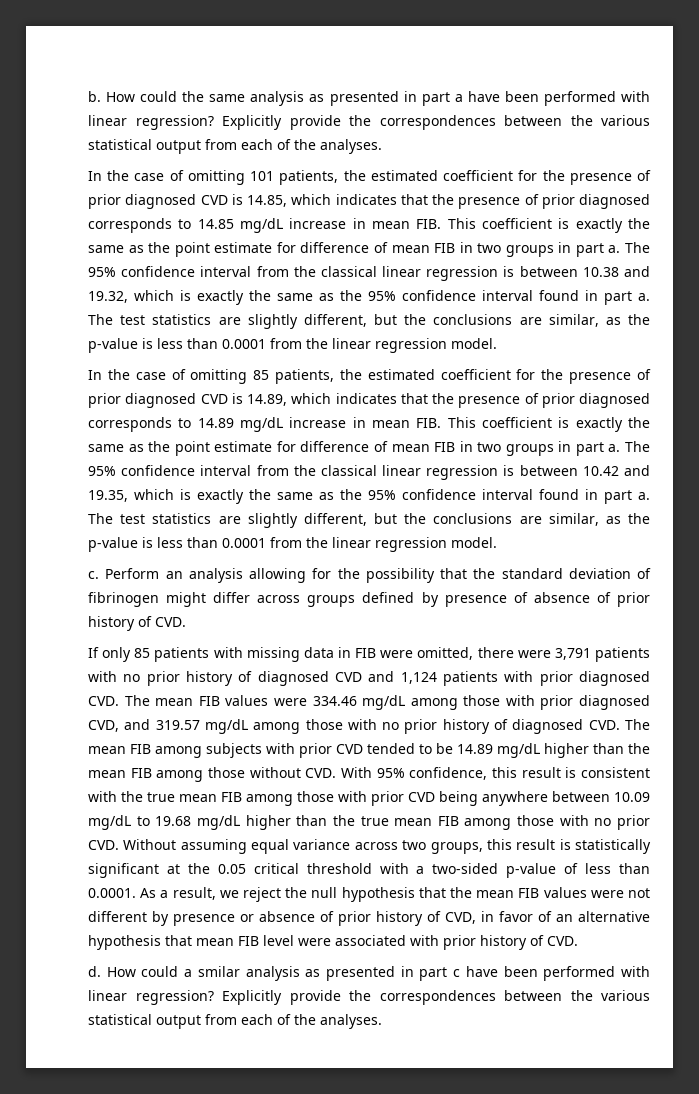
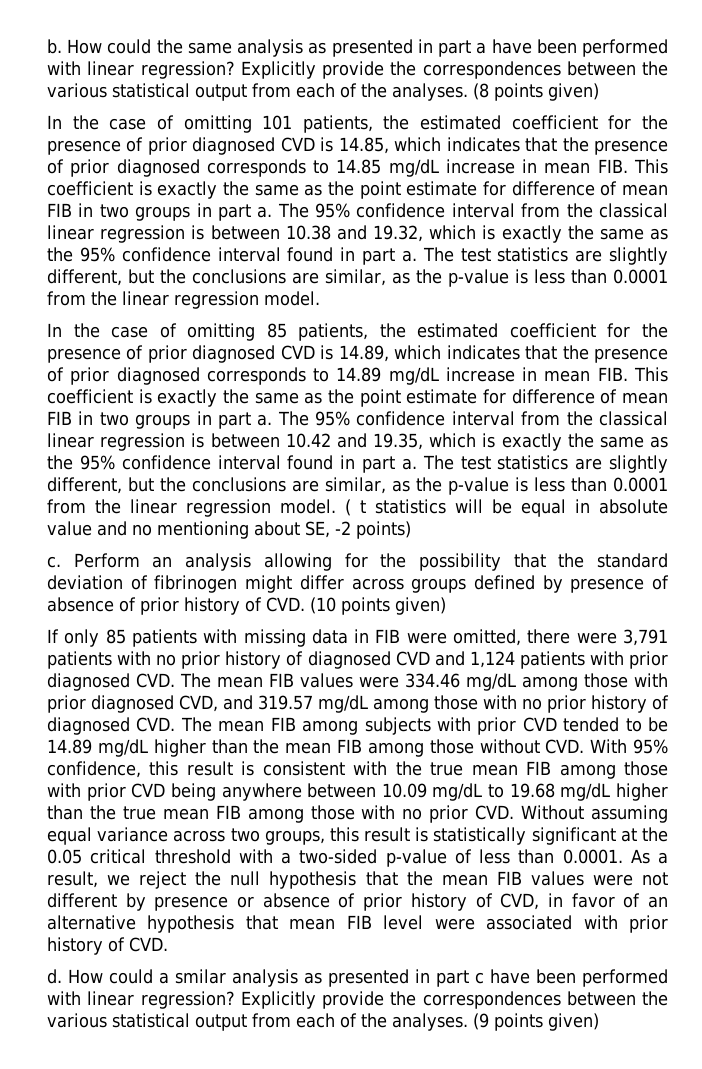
+ (8 points given)
+ ( t statistics will be equal in absolute value and no mentioning about SE, -2 points)
- Perform an analysis allowing for the possibility that the standard deviation of fibrinogen might differ across groups defined by presence of absence of prior history of CVD.
+ Perform an analysis allowing for the possibility that the standard deviation of fibrinogen might differ across groups defined by presence of absence of prior history of CVD. (10 points given)
+ (9 points given)

